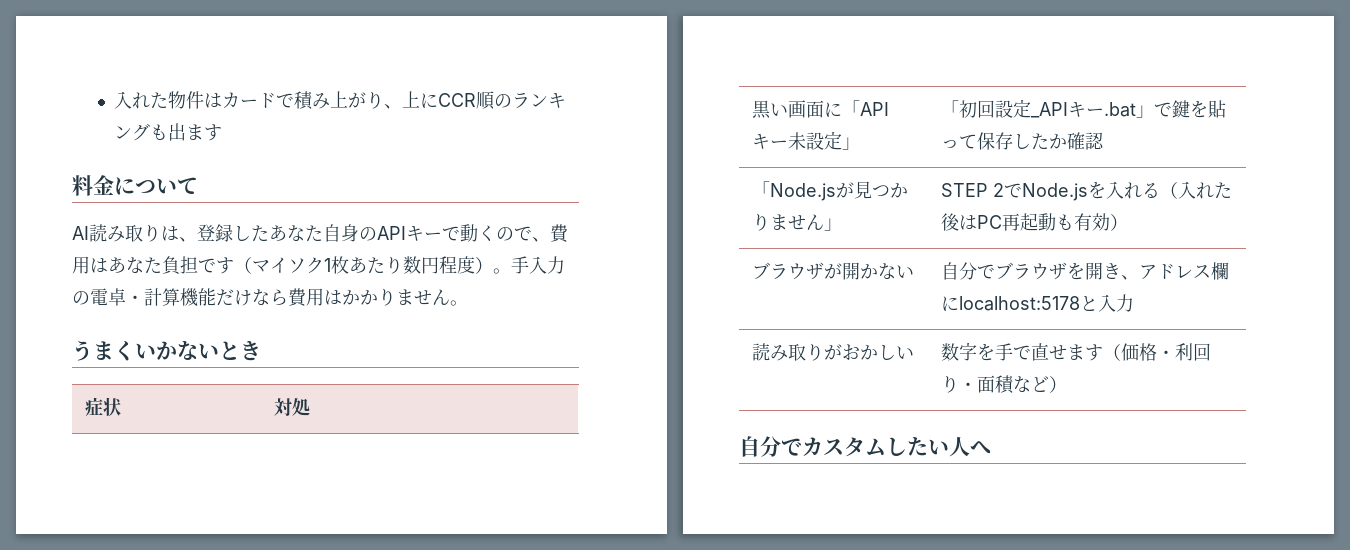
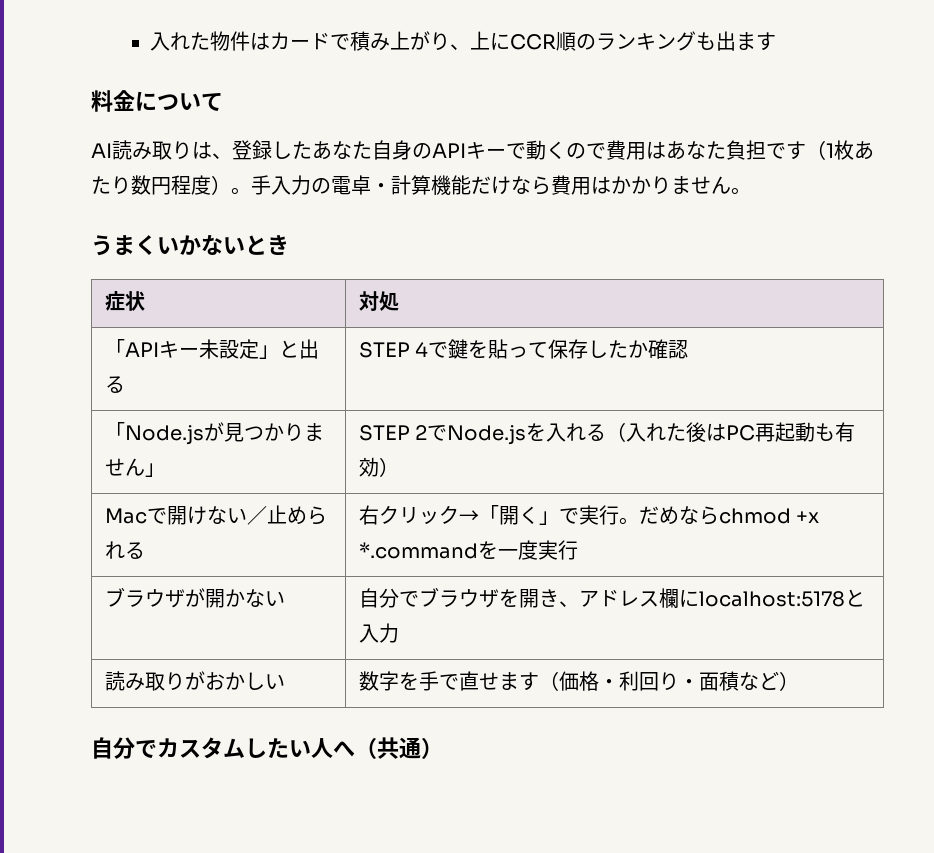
- AI読み取りは、登録したあなた自身のAPIキーで動くので、費用はあなた負担です（マイソク1枚あたり数円程度）。
+ AI読み取りは、登録したあなた自身のAPIキーで動くので費用はあなた負担です（1枚あたり数円程度）。
- 黒い画面に「APIキー未設定」 | 「初回設定_APIキー.bat」で鍵を貼って保存したか確認
+ 「APIキー未設定」と出る | STEP 4で鍵を貼って保存したか確認
+ Macで開けない／止められる | 右クリック→「開く」で実行。だめならchmod +x *.commandを一度実行
- 自分でカスタムしたい人へ
+ 自分でカスタムしたい人へ（共通）

